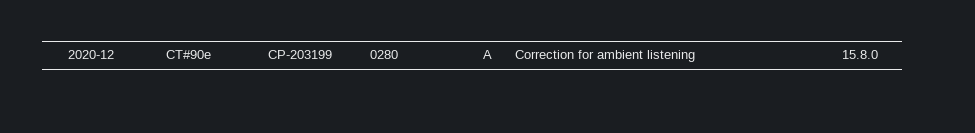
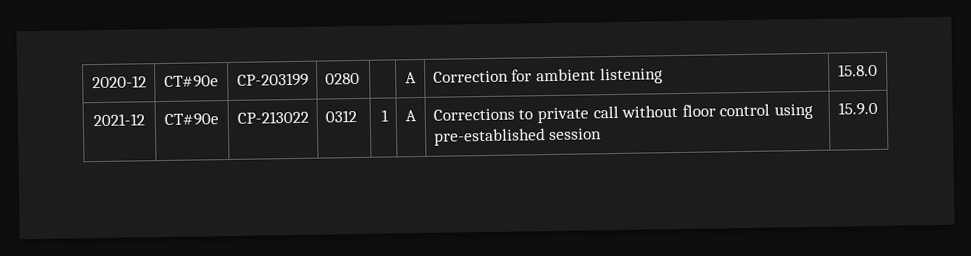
+ 2021-12 | CT#90e | CP-213022 | 0312 | 1 | A | Corrections to private call without floor control using pre-established session | 15.9.0

